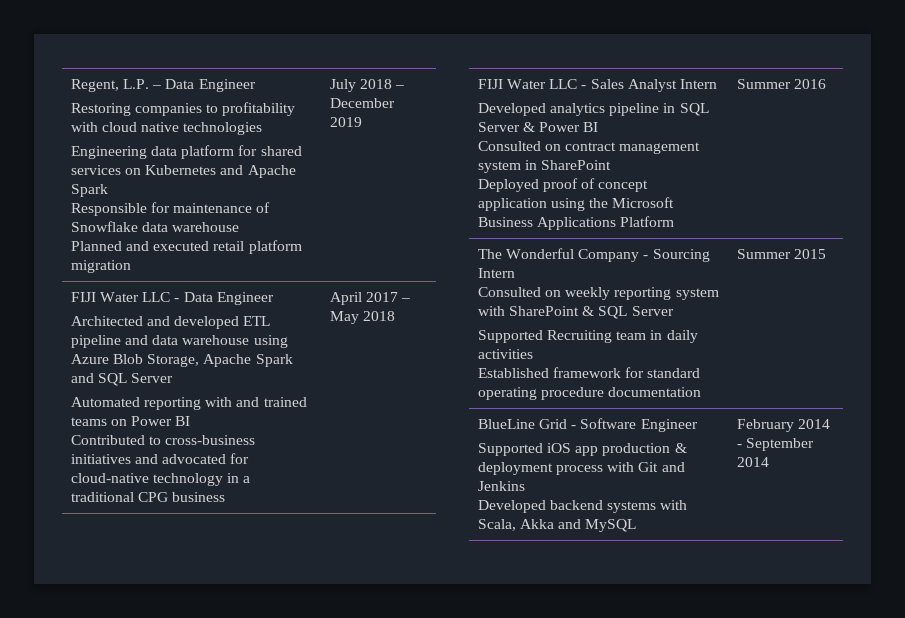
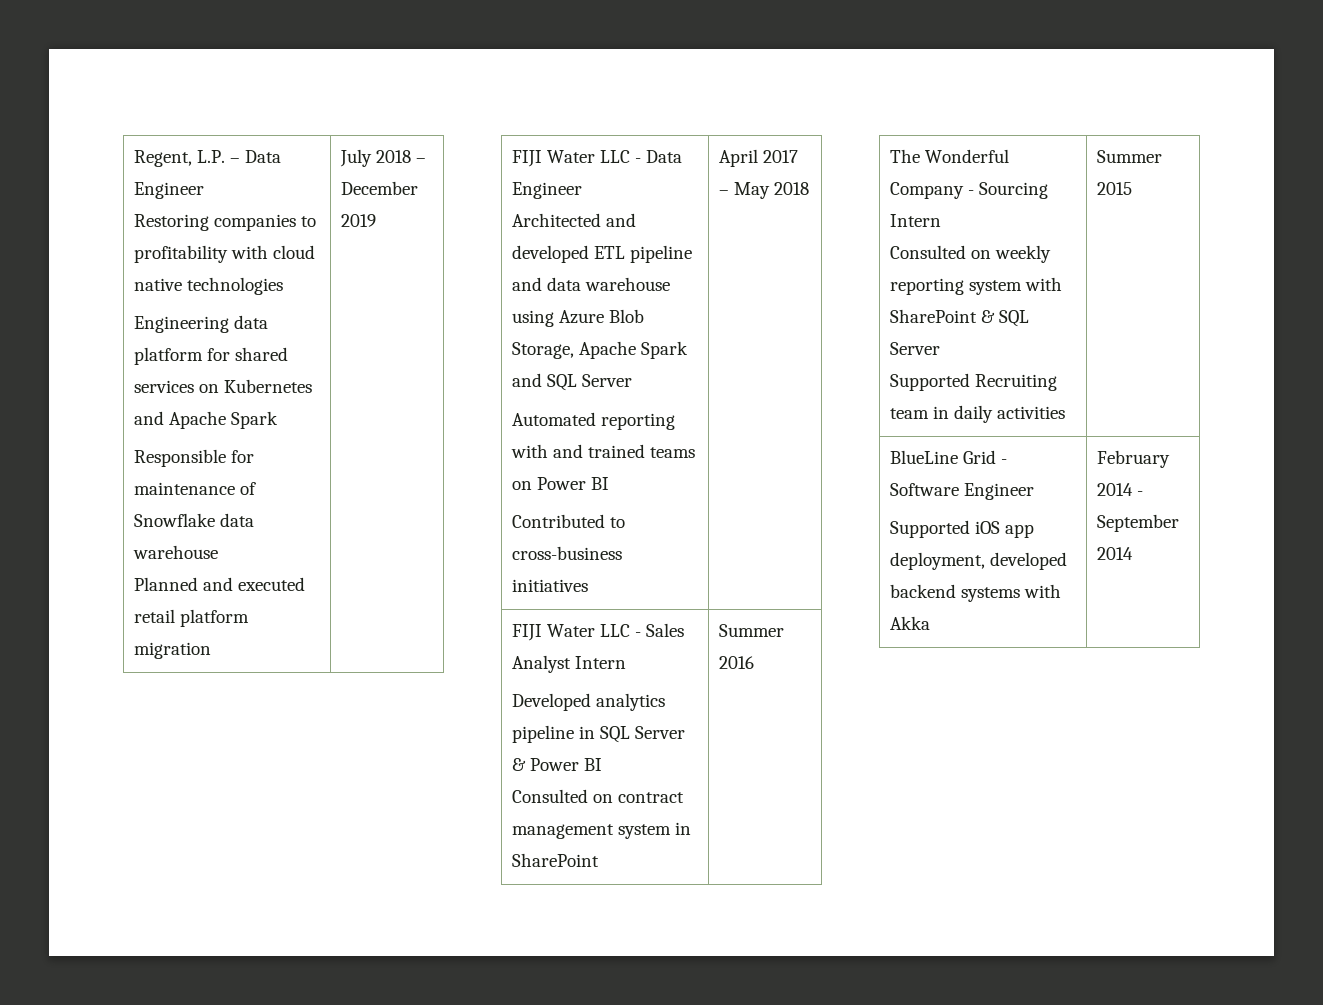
- Contributed to cross-business initiatives and advocated for cloud-native technology in a traditional CPG business
+ Contributed to cross-business initiatives
  FIJI Water LLC - Sales Analyst Intern
  Developed analytics pipeline in SQL Server & Power BI
- Consulted on contract management system in SharePoint
- Deployed proof of concept application using the Microsoft Business Applications Platform | Summer 2016
+ Consulted on contract management system in SharePoint | Summer 2016
  The Wonderful Company - Sourcing Intern
  Consulted on weekly reporting system with SharePoint & SQL Server
- Supported Recruiting team in daily activities
- Established framework for standard operating procedure documentation | Summer 2015
+ Supported Recruiting team in daily activities | Summer 2015
  BlueLine Grid - Software Engineer
- Supported iOS app production & deployment process with Git and Jenkins
- Developed backend systems with Scala, Akka and MySQL | February 2014 - September 2014
+ Supported iOS app deployment, developed backend systems with Akka | February 2014 - September 2014

